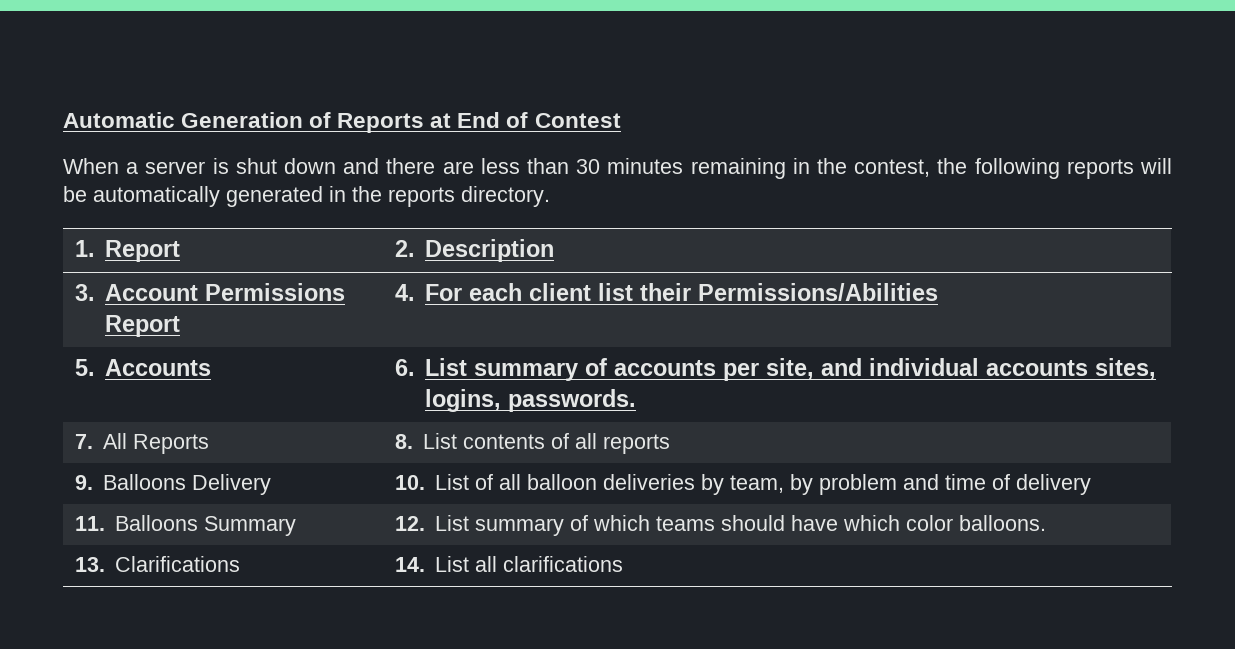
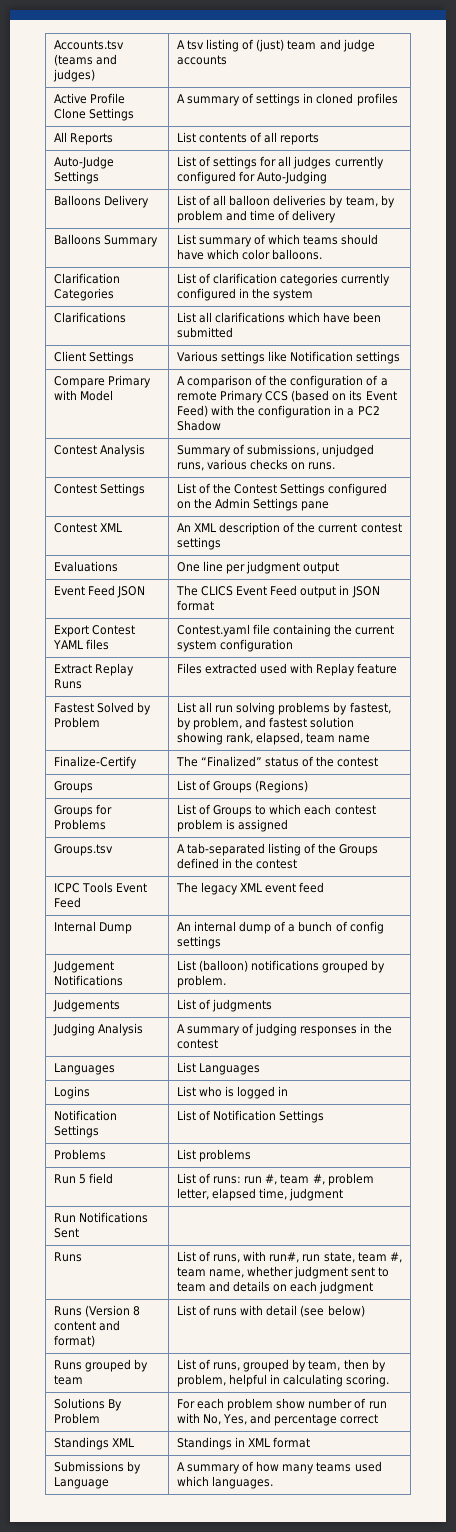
- Automatic Generation of Reports at End of Contest
- When a server is shut down and there are less than 30 minutes remaining in the contest, the following reports will be automatically generated in the reports directory.
- 1. Report | 2. Description
- 3. Account Permissions Report | 4. For each client list their Permissions/Abilities
- 5. Accounts | 6. List summary of accounts per site, and individual accounts sites, logins, passwords.
- 7. All Reports | 8. List contents of all reports
+ Accounts.tsv (teams and judges) | A tsv listing of (just) team and judge accounts
+ Active Profile Clone Settings | A summary of settings in cloned profiles
+ All Reports | List contents of all reports
- 9. Balloons Delivery | 10. List of all balloon deliveries by team, by problem and time of delivery
+ Auto-Judge Settings | List of settings for all judges currently configured for Auto-Judging
+ Balloons Delivery | List of all balloon deliveries by team, by problem and time of delivery
- 11. Balloons Summary | 12. List summary of which teams should have which color balloons.
+ Balloons Summary | List summary of which teams should have which color balloons.
- 13. Clarifications | 14. List all clarifications
+ Clarification Categories | List of clarification categories currently configured in the system
+ Clarifications | List all clarifications which have been submitted
+ Client Settings | Various settings like Notification settings
+ Compare Primary with Model | A comparison of the configuration of a remote Primary CCS (based on its Event Feed) with the configuration in a PC2 Shadow
+ Contest Analysis | Summary of submissions, unjudged runs, various checks on runs.
+ Contest Settings | List of the Contest Settings configured on the Admin Settings pane
+ Contest XML | An XML description of the current contest settings
+ Evaluations | One line per judgment output
+ Event Feed JSON | The CLICS Event Feed output in JSON format
+ Export Contest YAML files | Contest.yaml file containing the current system configuration
+ Extract Replay Runs | Files extracted used with Replay feature
+ Fastest Solved by Problem | List all run solving problems by fastest, by problem, and fastest solution showing rank, elapsed, team name
+ Finalize-Certify | The “Finalized” status of the contest
+ Groups | List of Groups (Regions)
+ Groups for Problems | List of Groups to which each contest problem is assigned
+ Groups.tsv | A tab-separated listing of the Groups defined in the contest
+ ICPC Tools Event Feed | The legacy XML event feed
+ Internal Dump | An internal dump of a bunch of config settings
+ Judgement Notifications | List (balloon) notifications grouped by problem.
+ Judgements | List of judgments
+ Judging Analysis | A summary of judging responses in the contest
+ Languages | List Languages
+ Logins | List who is logged in
+ Notification Settings | List of Notification Settings
+ Problems | List problems
+ Run 5 field | List of runs: run #, team #, problem letter, elapsed time, judgment
+ Run Notifications Sent |
+ Runs | List of runs, with run#, run state, team #, team name, whether judgment sent to team and details on each judgment
+ Runs (Version 8 content and format) | List of runs with detail (see below)
+ Runs grouped by team | List of runs, grouped by team, then by problem, helpful in calculating scoring.
+ Solutions By Problem | For each problem show number of run with No, Yes, and percentage correct
+ Standings XML | Standings in XML format
+ Submissions by Language | A summary of how many teams used which languages.

